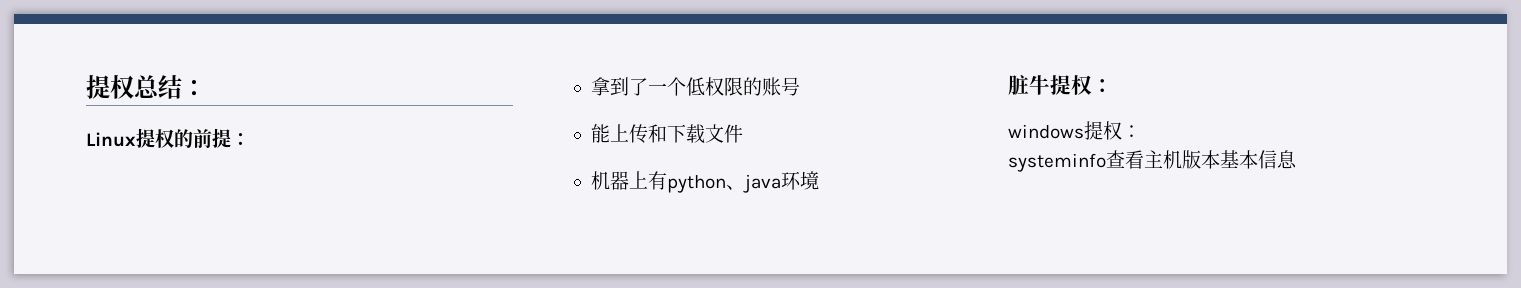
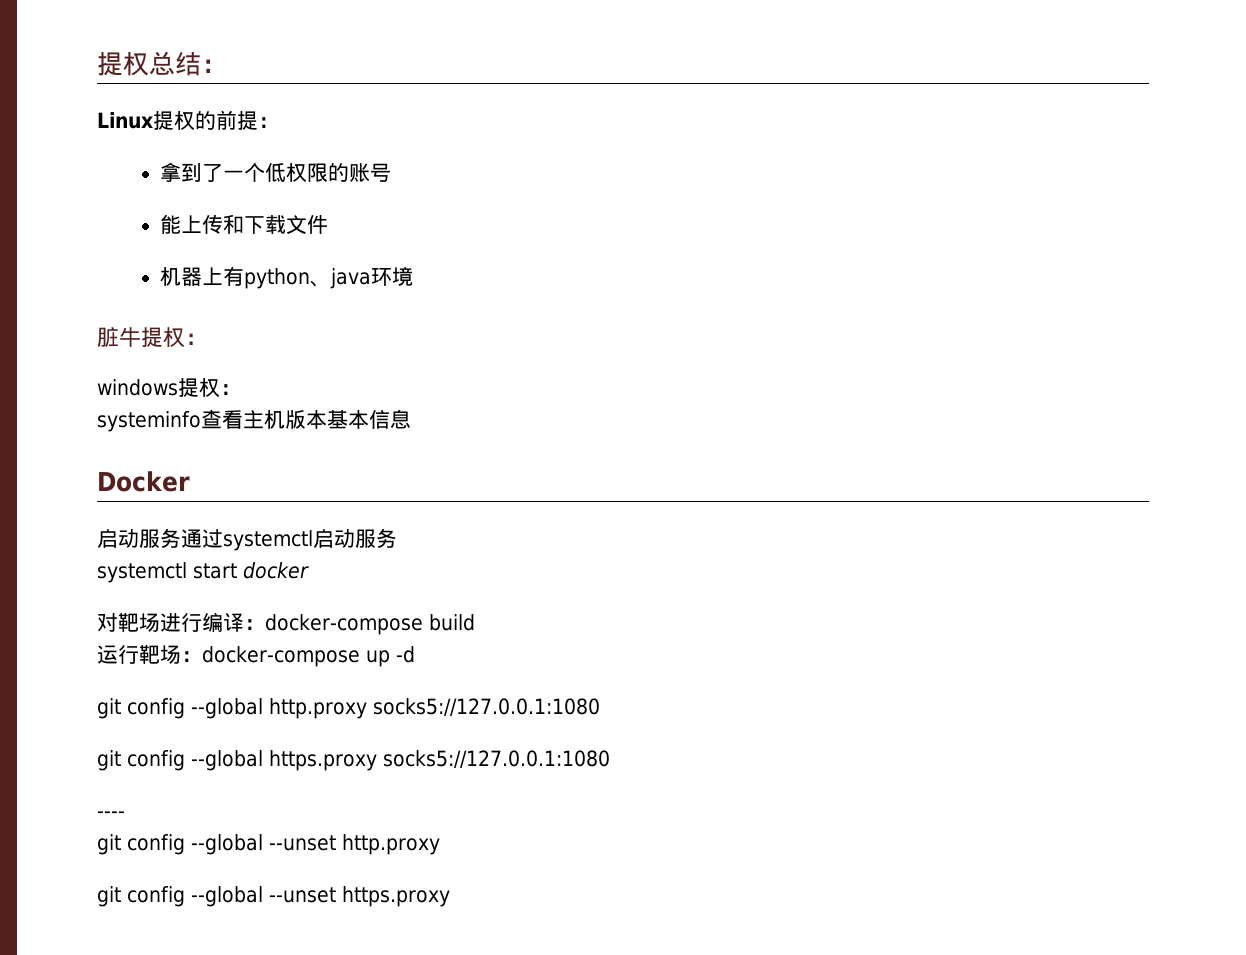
+ Docker
+ 启动服务通过systemctl启动服务
+ systemctl start docker
+ 对靶场进行编译：docker-compose build
+ 运行靶场：docker-compose up -d
+ git config --global http.proxy socks5://127.0.0.1:1080
+ git config --global https.proxy socks5://127.0.0.1:1080
+ ----
+ git config --global --unset http.proxy
+ git config --global --unset https.proxy

